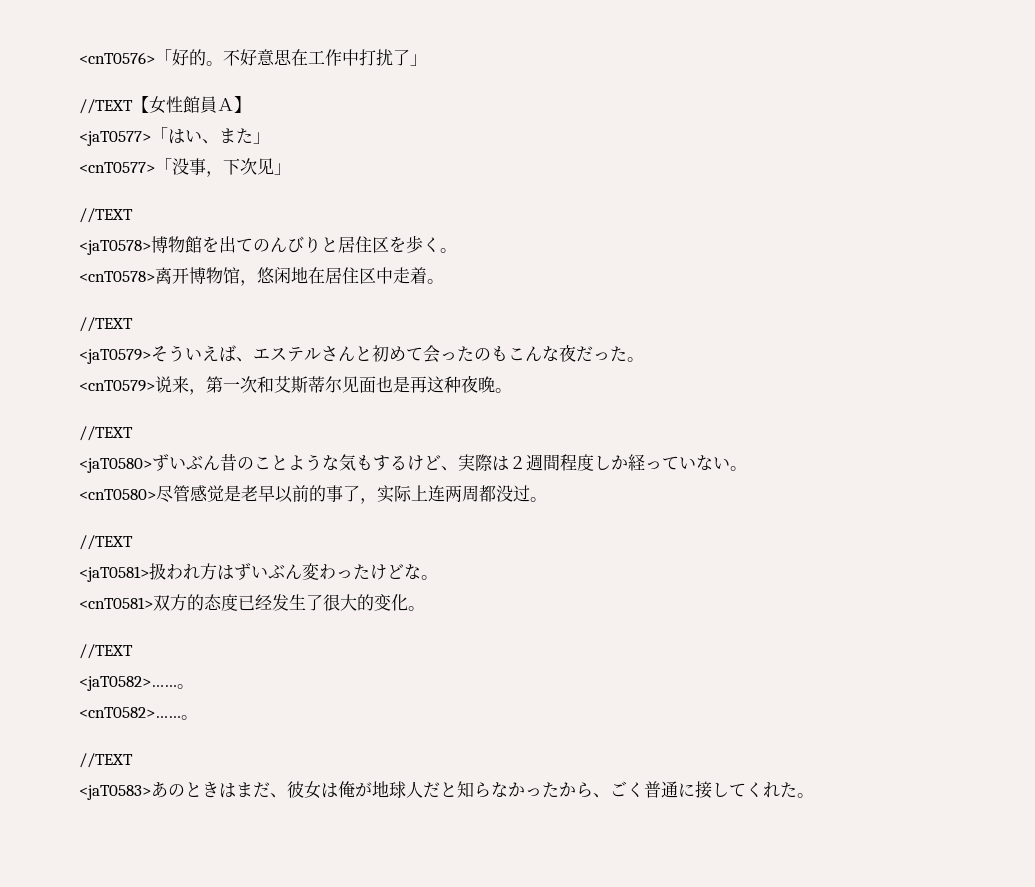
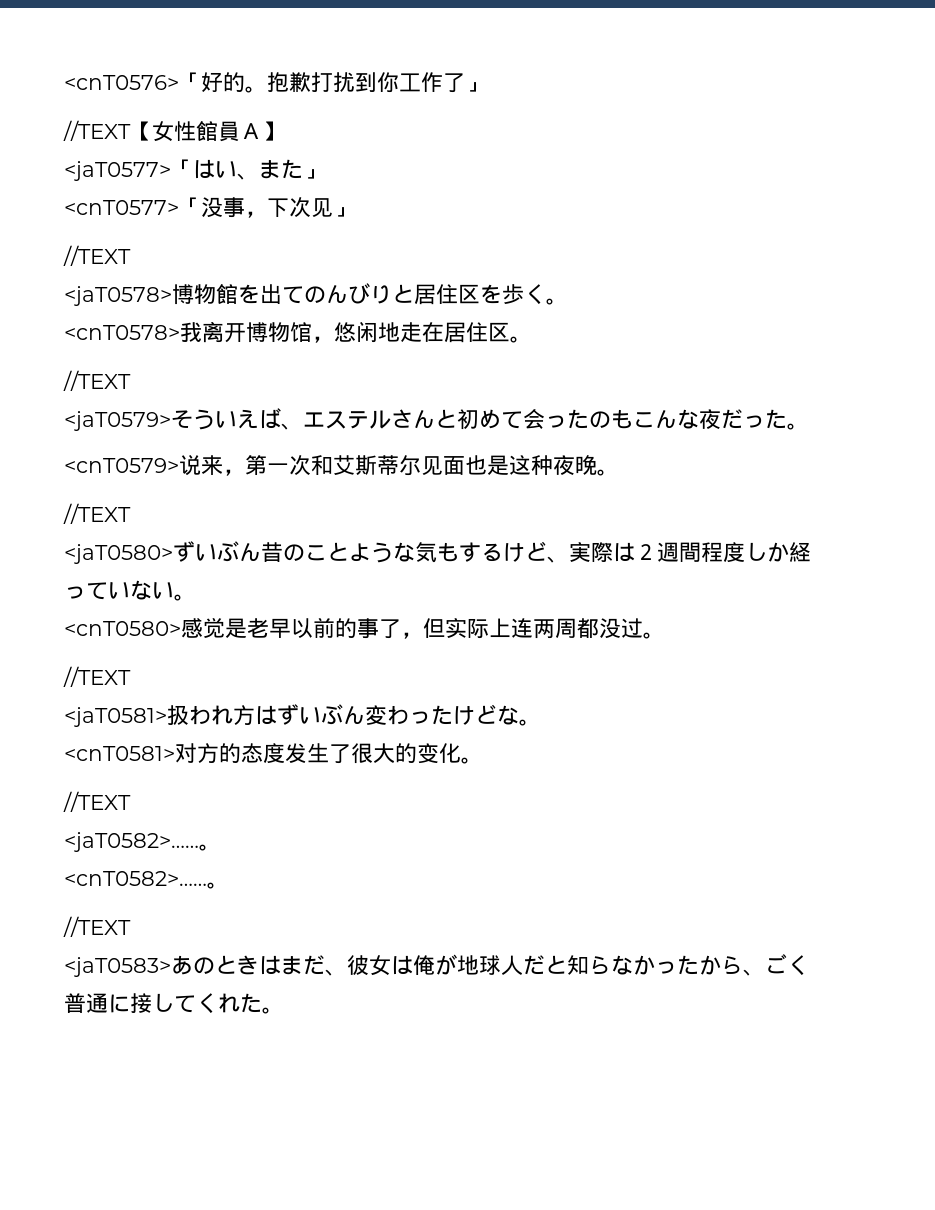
- 不好意思在工作中打扰了」
+ 抱歉打扰到你工作了」
- <cnT0578>离开博物馆，悠闲地在居住区中走着。
+ <cnT0578>我离开博物馆，悠闲地走在居住区。
- <cnT0579>说来，第一次和艾斯蒂尔见面也是再这种夜晚。
+ <cnT0579>说来，第一次和艾斯蒂尔见面也是这种夜晚。
- <cnT0580>尽管感觉是老早以前的事了，实际上连两周都没过。
+ <cnT0580>感觉是老早以前的事了，但实际上连两周都没过。
- <cnT0581>双方的态度已经发生了很大的变化。
+ <cnT0581>对方的态度发生了很大的变化。

